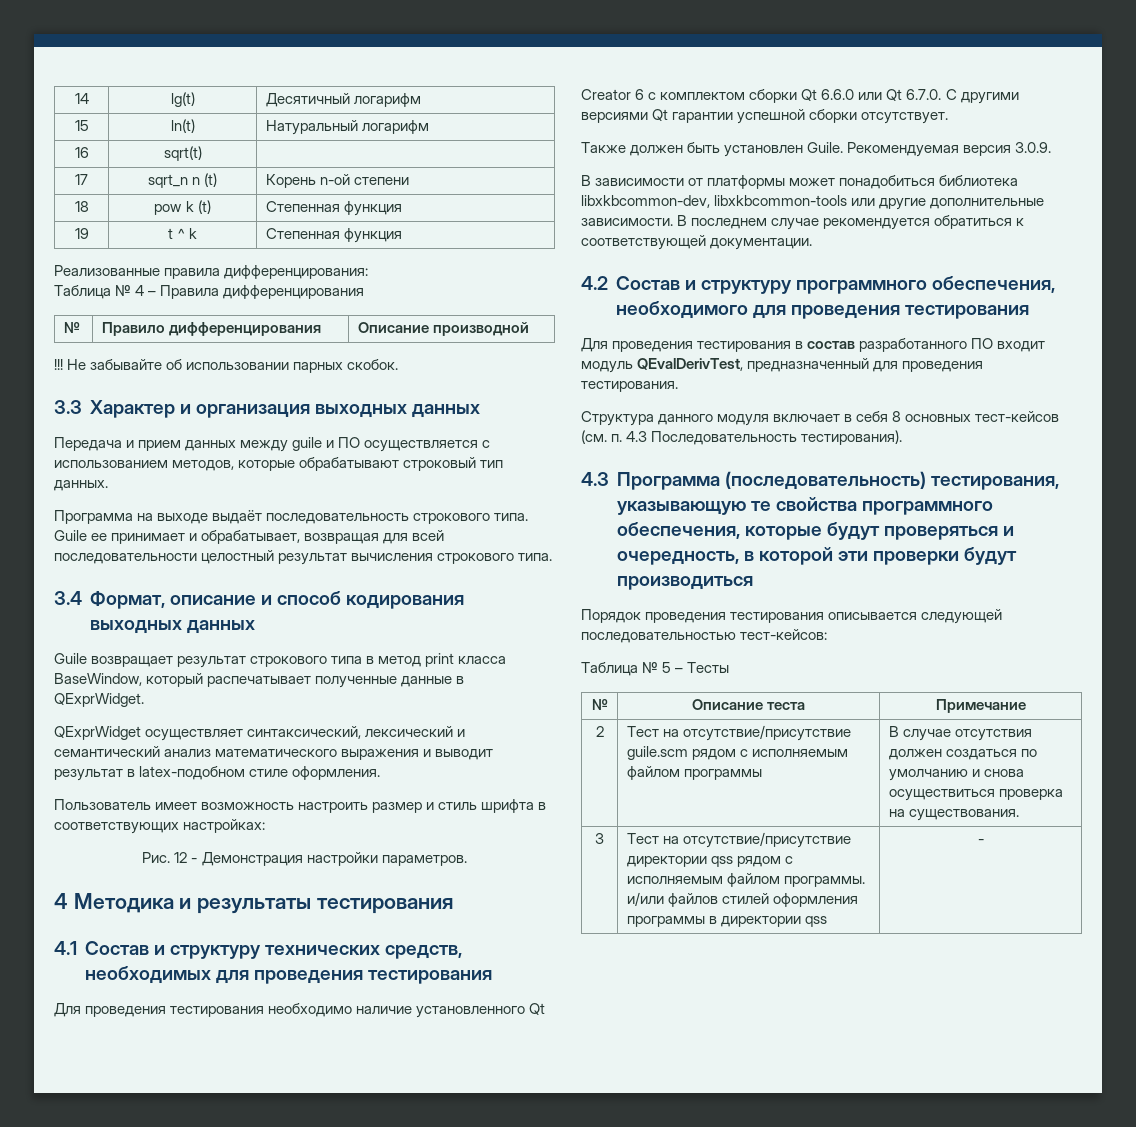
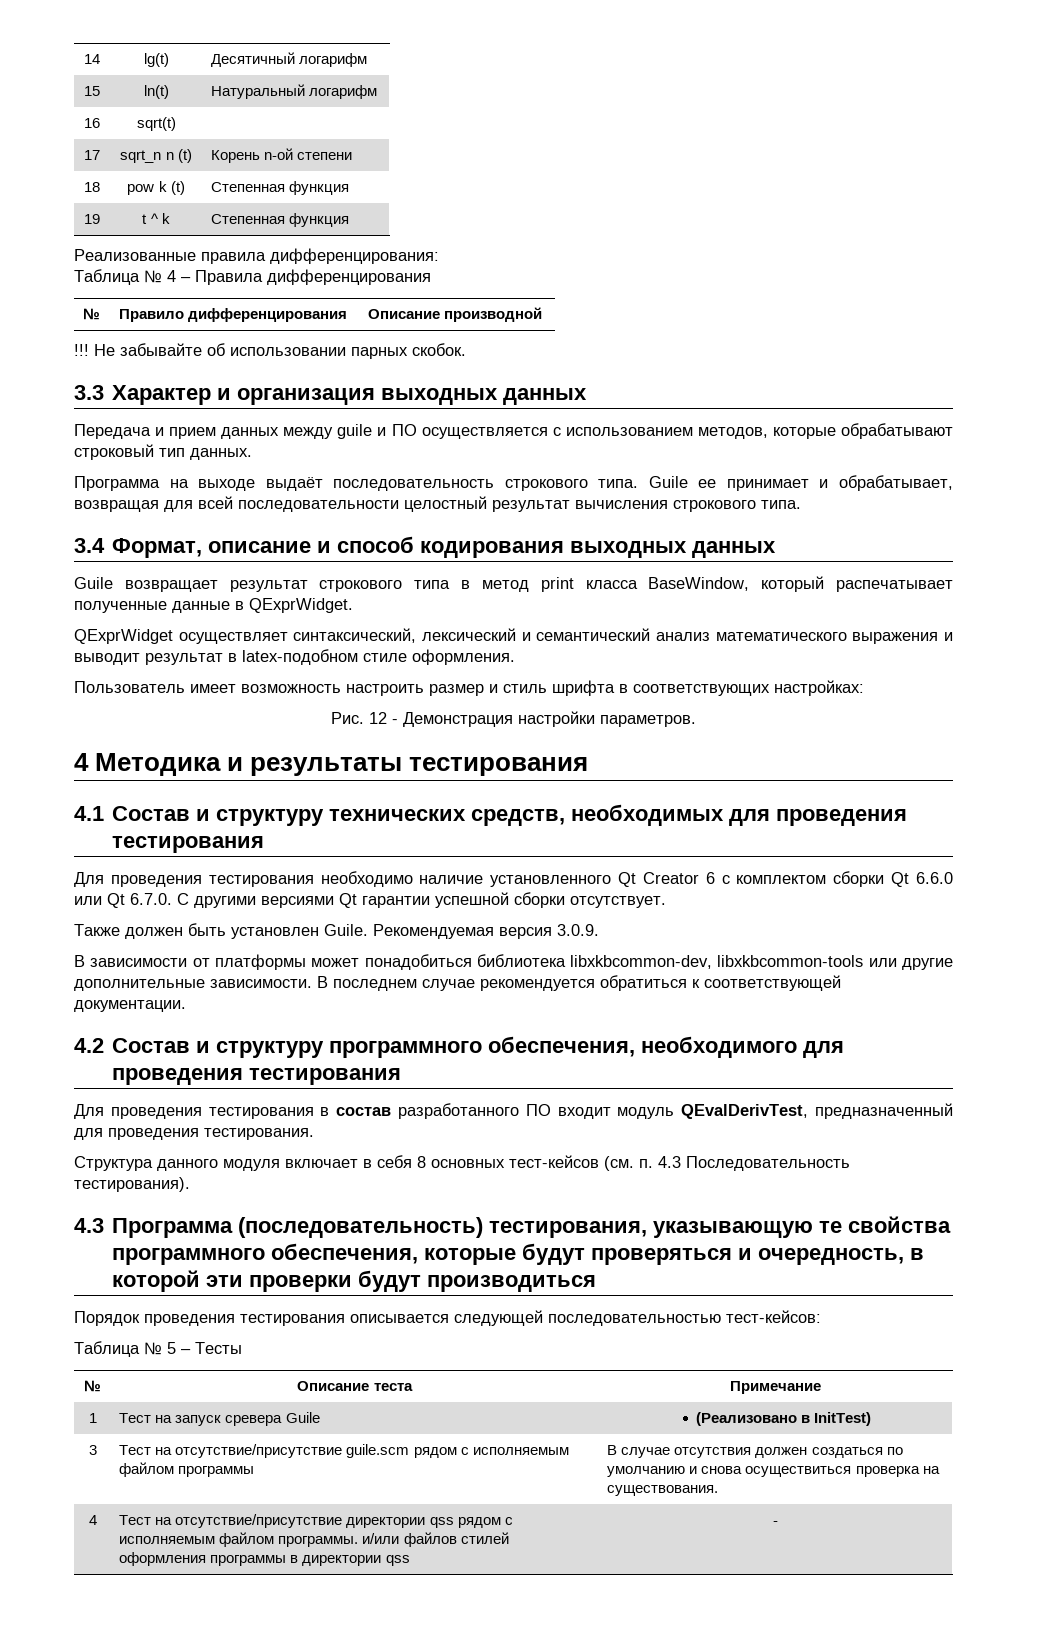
- 2 | Тест на отсутствие/присутствие guile.scm рядом с исполняемым файлом программы | В случае отсутствия должен создаться по умолчанию и снова осуществиться проверка на существования.
+ 1 | Тест на запуск сревера Guile | (Реализовано в InitTest)
+ 3 | Тест на отсутствие/присутствие guile.scm рядом с исполняемым файлом программы | В случае отсутствия должен создаться по умолчанию и снова осуществиться проверка на существования.
- 3 | Тест на отсутствие/присутствие директории qss рядом с исполняемым файлом программы. и/или файлов стилей оформления программы в директории qss | -
+ 4 | Тест на отсутствие/присутствие директории qss рядом с исполняемым файлом программы. и/или файлов стилей оформления программы в директории qss | -

